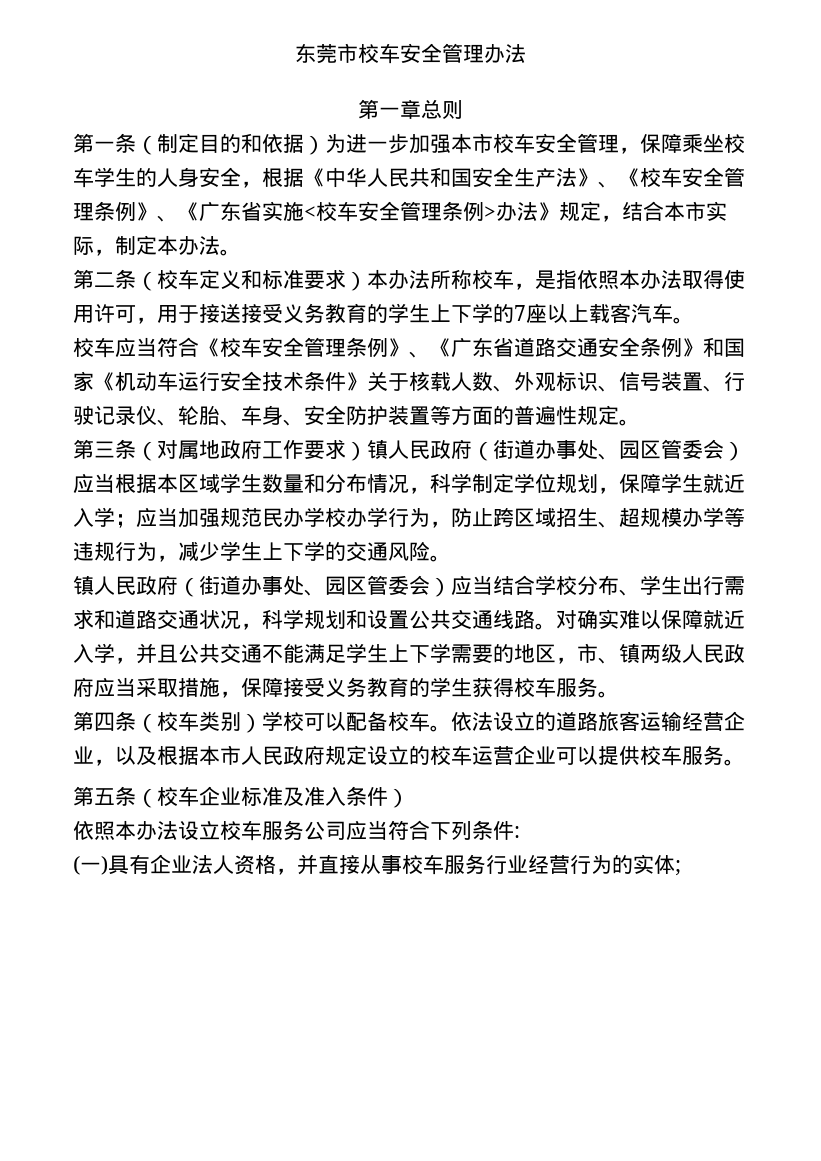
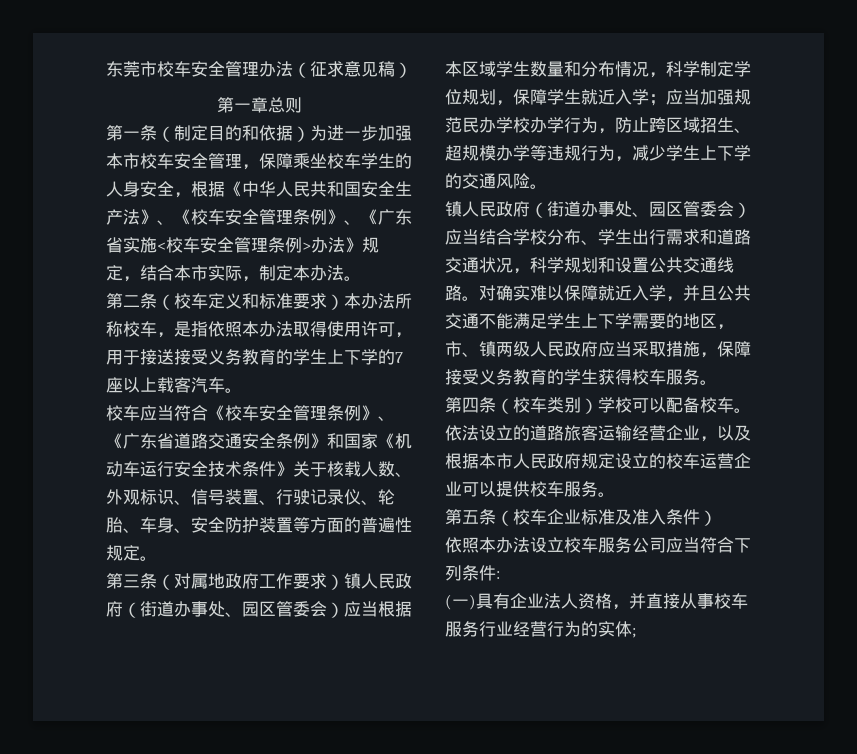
- 东莞市校车安全管理办法
+ 东莞市校车安全管理办法（征求意见稿）

